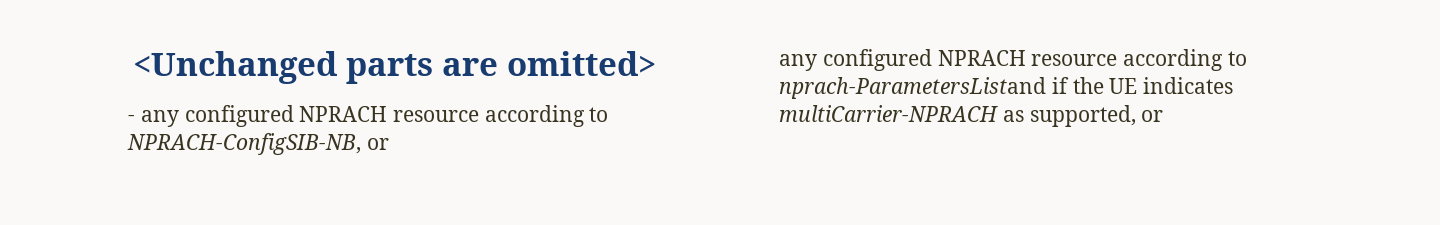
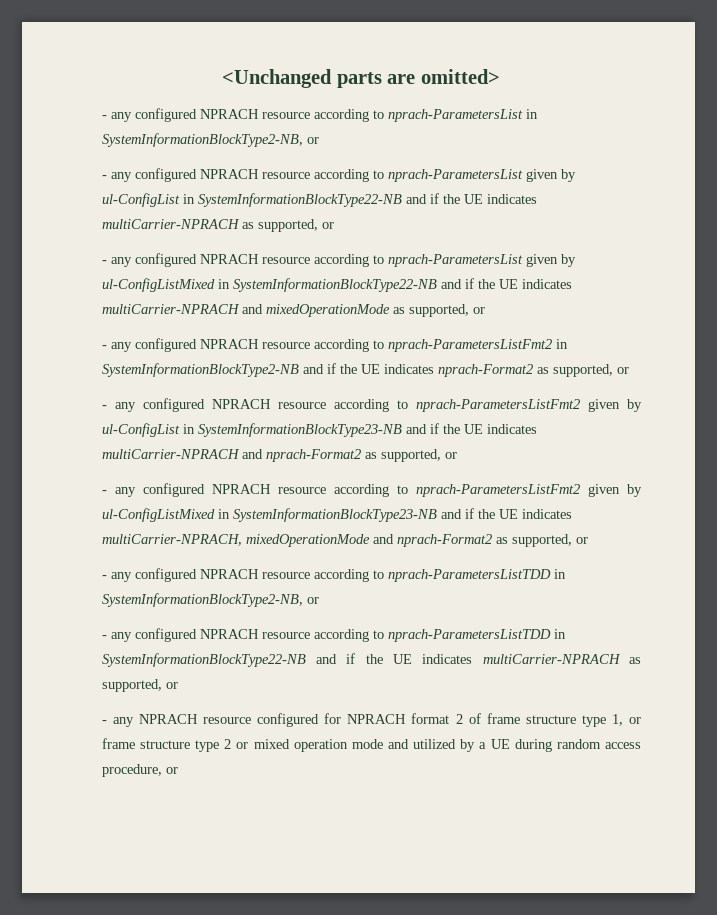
- - any configured NPRACH resource according to NPRACH-ConfigSIB-NB, or
- any configured NPRACH resource according to nprach-ParametersListand if the UE indicates multiCarrier-NPRACH as supported, or
+ - any configured NPRACH resource according to nprach-ParametersList in SystemInformationBlockType2-NB, or
+ - any configured NPRACH resource according to nprach-ParametersList given by ul-ConfigList in SystemInformationBlockType22-NB and if the UE indicates multiCarrier-NPRACH as supported, or
+ - any configured NPRACH resource according to nprach-ParametersList given by ul-ConfigListMixed in SystemInformationBlockType22-NB and if the UE indicates multiCarrier-NPRACH and mixedOperationMode as supported, or
+ - any configured NPRACH resource according to nprach-ParametersListFmt2 in SystemInformationBlockType2-NB and if the UE indicates nprach-Format2 as supported, or
+ - any configured NPRACH resource according to nprach-ParametersListFmt2 given by ul-ConfigList in SystemInformationBlockType23-NB and if the UE indicates multiCarrier-NPRACH and nprach-Format2 as supported, or
+ - any configured NPRACH resource according to nprach-ParametersListFmt2 given by ul-ConfigListMixed in SystemInformationBlockType23-NB and if the UE indicates multiCarrier-NPRACH, mixedOperationMode and nprach-Format2 as supported, or
+ - any configured NPRACH resource according to nprach-ParametersListTDD in SystemInformationBlockType2-NB, or
+ - any configured NPRACH resource according to nprach-ParametersListTDD in SystemInformationBlockType22-NB and if the UE indicates multiCarrier-NPRACH as supported, or
+ - any NPRACH resource configured for NPRACH format 2 of frame structure type 1, or frame structure type 2 or mixed operation mode and utilized by a UE during random access procedure, or

